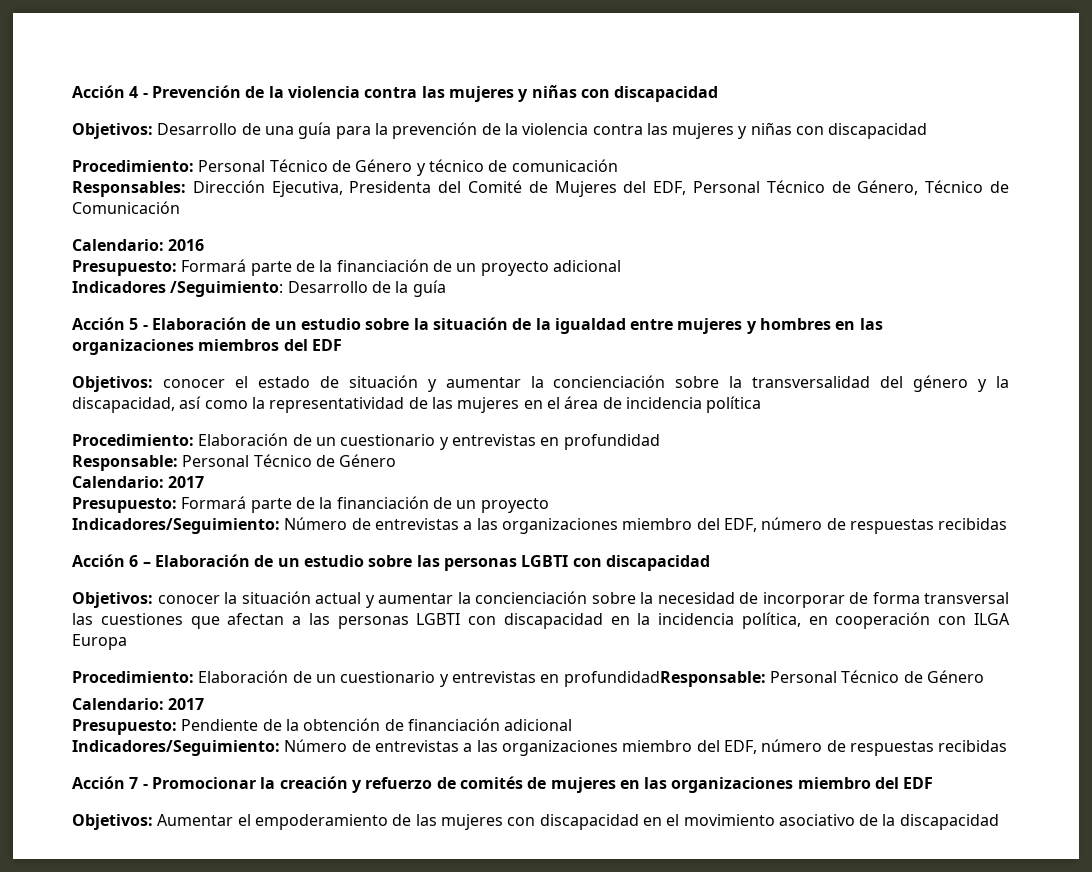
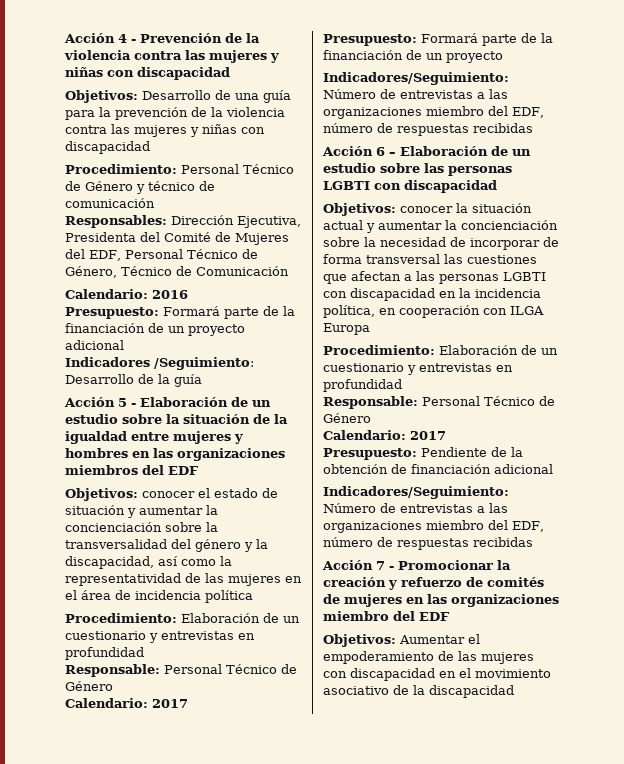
  Objetivos: conocer la situación actual y aumentar la concienciación sobre la necesidad de incorporar de forma transversal las cuestiones que afectan a las personas LGBTI con discapacidad en la incidencia política, en cooperación con ILGA Europa
- Procedimiento: Elaboración de un cuestionario y entrevistas en profundidadResponsable: Personal Técnico de Género
+ Procedimiento: Elaboración de un cuestionario y entrevistas en profundidad
+ Responsable: Personal Técnico de Género

